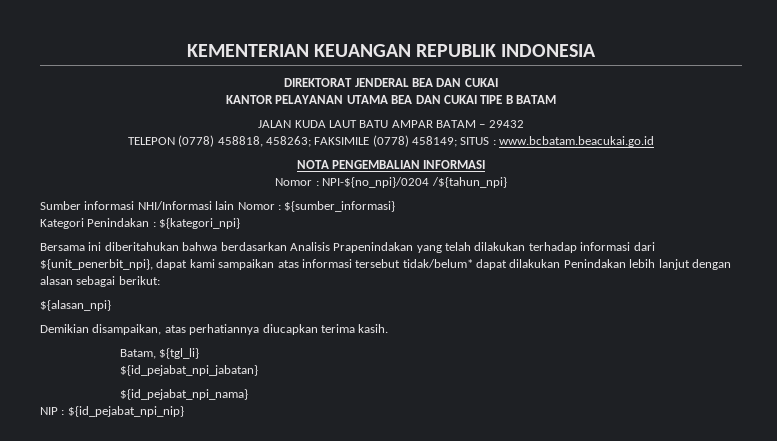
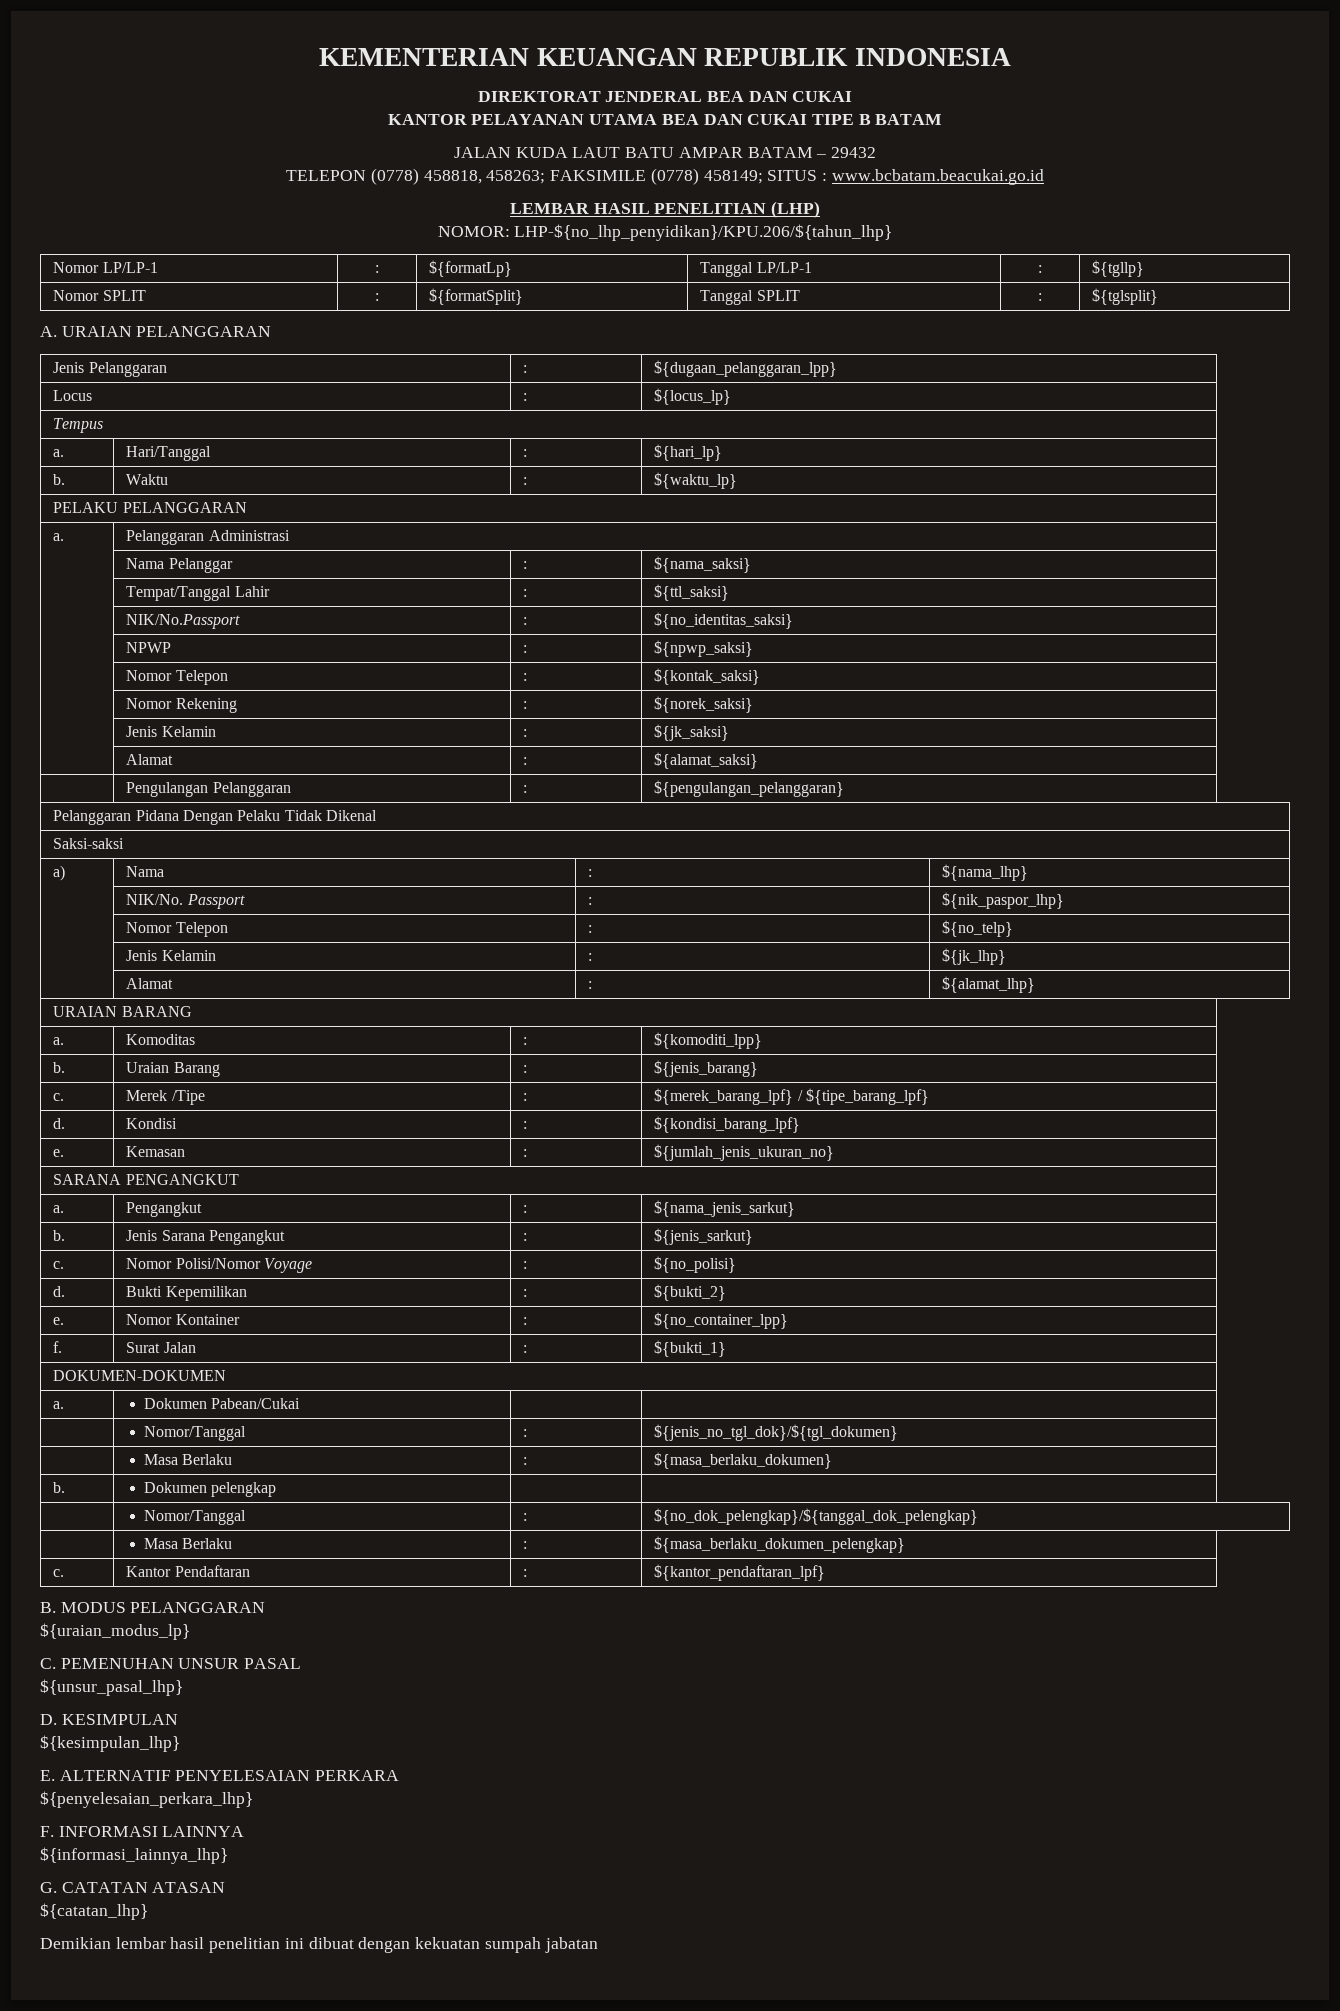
- NOTA PENGEMBALIAN INFORMASI
- Nomor : NPI-${no_npi}/0204 /${tahun_npi}
- Sumber informasi NHI/Informasi lain Nomor : ${sumber_informasi}
- Kategori Penindakan : ${kategori_npi}
- Bersama ini diberitahukan bahwa berdasarkan Analisis Prapenindakan yang telah dilakukan terhadap informasi dari ${unit_penerbit_npi}, dapat kami sampaikan atas informasi tersebut tidak/belum* dapat dilakukan Penindakan lebih lanjut dengan alasan sebagai berikut:
- ${alasan_npi}
- Demikian disampaikan, atas perhatiannya diucapkan terima kasih.
- Batam, ${tgl_li}
- ${id_pejabat_npi_jabatan}
- ${id_pejabat_npi_nama}
- NIP : ${id_pejabat_npi_nip}
+ LEMBAR HASIL PENELITIAN (LHP)
+ NOMOR: LHP-${no_lhp_penyidikan}/KPU.206/${tahun_lhp}
+ Nomor LP/LP-1 | : | ${formatLp} | Tanggal LP/LP-1 | : | ${tgllp}
+ Nomor SPLIT | : | ${formatSplit} | Tanggal SPLIT | : | ${tglsplit}
+ A. URAIAN PELANGGARAN
+ Jenis Pelanggaran | : | ${dugaan_pelanggaran_lpp}
+ Locus | : | ${locus_lp}
+ Tempus
+ a. | Hari/Tanggal | : | ${hari_lp}
+ b. | Waktu | : | ${waktu_lp}
+ PELAKU PELANGGARAN
+ a. | Pelanggaran Administrasi
+ | Nama Pelanggar | : | ${nama_saksi}
+ | Tempat/Tanggal Lahir | : | ${ttl_saksi}
+ | NIK/No.Passport | : | ${no_identitas_saksi}
+ | NPWP | : | ${npwp_saksi}
+ | Nomor Telepon | : | ${kontak_saksi}
+ | Nomor Rekening | : | ${norek_saksi}
+ | Jenis Kelamin | : | ${jk_saksi}
+ | Alamat | : | ${alamat_saksi}
+ | Pengulangan Pelanggaran | : | ${pengulangan_pelanggaran}
+ Pelanggaran Pidana Dengan Pelaku Tidak Dikenal
+ Saksi-saksi
+ a) | Nama | : | ${nama_lhp}
+ | NIK/No. Passport | : | ${nik_paspor_lhp}
+ | Nomor Telepon | : | ${no_telp}
+ | Jenis Kelamin | : | ${jk_lhp}
+ | Alamat | : | ${alamat_lhp}
+ URAIAN BARANG
+ a. | Komoditas | : | ${komoditi_lpp}
+ b. | Uraian Barang | : | ${jenis_barang}
+ c. | Merek /Tipe | : | ${merek_barang_lpf} / ${tipe_barang_lpf}
+ d. | Kondisi | : | ${kondisi_barang_lpf}
+ e. | Kemasan | : | ${jumlah_jenis_ukuran_no}
+ SARANA PENGANGKUT
+ a. | Pengangkut | : | ${nama_jenis_sarkut}
+ b. | Jenis Sarana Pengangkut | : | ${jenis_sarkut}
+ c. | Nomor Polisi/Nomor Voyage | : | ${no_polisi}
+ d. | Bukti Kepemilikan | : | ${bukti_2}
+ e. | Nomor Kontainer | : | ${no_container_lpp}
+ f. | Surat Jalan | : | ${bukti_1}
+ DOKUMEN-DOKUMEN
+ a. | Dokumen Pabean/Cukai | |
+ | Nomor/Tanggal | : | ${jenis_no_tgl_dok}/${tgl_dokumen}
+ | Masa Berlaku | : | ${masa_berlaku_dokumen}
+ b. | Dokumen pelengkap | |
+ | Nomor/Tanggal | : | ${no_dok_pelengkap}/${tanggal_dok_pelengkap}
+ | Masa Berlaku | : | ${masa_berlaku_dokumen_pelengkap}
+ c. | Kantor Pendaftaran | : | ${kantor_pendaftaran_lpf}
+ B. MODUS PELANGGARAN
+ ${uraian_modus_lp}
+ C. PEMENUHAN UNSUR PASAL
+ ${unsur_pasal_lhp}
+ D. KESIMPULAN
+ ${kesimpulan_lhp}
+ E. ALTERNATIF PENYELESAIAN PERKARA
+ ${penyelesaian_perkara_lhp}
+ F. INFORMASI LAINNYA
+ ${informasi_lainnya_lhp}
+ G. CATATAN ATASAN
+ ${catatan_lhp}
+ Demikian lembar hasil penelitian ini dibuat dengan kekuatan sumpah jabatan

